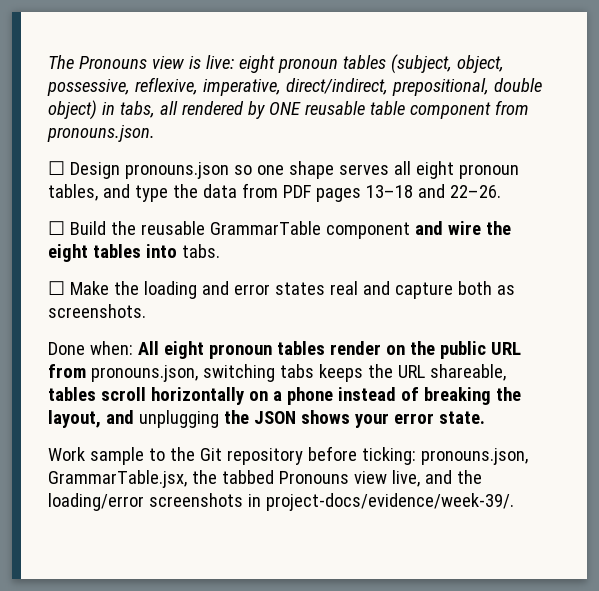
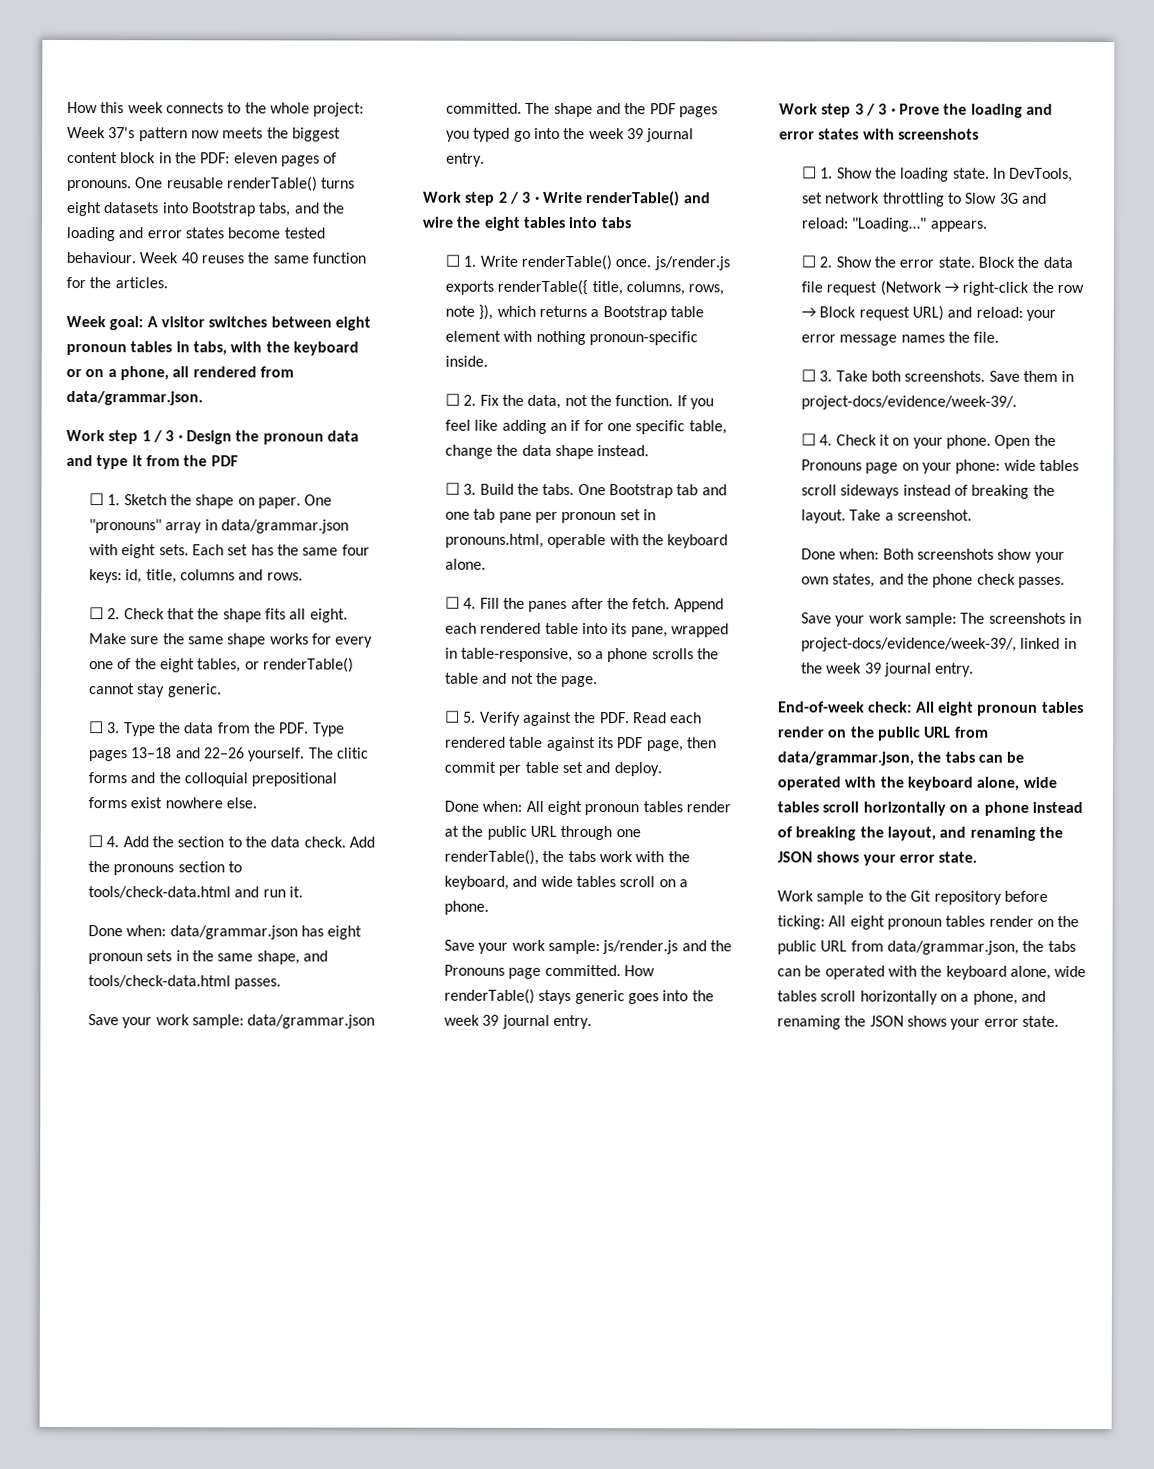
- The Pronouns view is live: eight pronoun tables (subject, object, possessive, reflexive, imperative, direct/indirect, prepositional, double object) in tabs, all rendered by ONE reusable table component from pronouns.json.
- ☐ Design pronouns.json so one shape serves all eight pronoun tables, and type the data from PDF pages 13–18 and 22–26.
- ☐ Build the reusable GrammarTable component and wire the eight tables into tabs.
- ☐ Make the loading and error states real and capture both as screenshots.
- Done when: All eight pronoun tables render on the public URL from pronouns.json, switching tabs keeps the URL shareable, tables scroll horizontally on a phone instead of breaking the layout, and unplugging the JSON shows your error state.
+ How this week connects to the whole project: Week 37's pattern now meets the biggest content block in the PDF: eleven pages of pronouns. One reusable renderTable() turns eight datasets into Bootstrap tabs, and the loading and error states become tested behaviour. Week 40 reuses the same function for the articles.
+ Week goal: A visitor switches between eight pronoun tables in tabs, with the keyboard or on a phone, all rendered from data/grammar.json.
+ Work step 1 / 3 · Design the pronoun data and type it from the PDF
+ ☐ 1. Sketch the shape on paper. One "pronouns" array in data/grammar.json with eight sets. Each set has the same four keys: id, title, columns and rows.
+ ☐ 2. Check that the shape fits all eight. Make sure the same shape works for every one of the eight tables, or renderTable() cannot stay generic.
+ ☐ 3. Type the data from the PDF. Type pages 13–18 and 22–26 yourself. The clitic forms and the colloquial prepositional forms exist nowhere else.
+ ☐ 4. Add the section to the data check. Add the pronouns section to tools/check-data.html and run it.
+ Done when: data/grammar.json has eight pronoun sets in the same shape, and tools/check-data.html passes.
+ Save your work sample: data/grammar.json committed. The shape and the PDF pages you typed go into the week 39 journal entry.
+ Work step 2 / 3 · Write renderTable() and wire the eight tables into tabs
+ ☐ 1. Write renderTable() once. js/render.js exports renderTable({ title, columns, rows, note }), which returns a Bootstrap table element with nothing pronoun-specific inside.
+ ☐ 2. Fix the data, not the function. If you feel like adding an if for one specific table, change the data shape instead.
+ ☐ 3. Build the tabs. One Bootstrap tab and one tab pane per pronoun set in pronouns.html, operable with the keyboard alone.
+ ☐ 4. Fill the panes after the fetch. Append each rendered table into its pane, wrapped in table-responsive, so a phone scrolls the table and not the page.
+ ☐ 5. Verify against the PDF. Read each rendered table against its PDF page, then commit per table set and deploy.
+ Done when: All eight pronoun tables render at the public URL through one renderTable(), the tabs work with the keyboard, and wide tables scroll on a phone.
+ Save your work sample: js/render.js and the Pronouns page committed. How renderTable() stays generic goes into the week 39 journal entry.
+ Work step 3 / 3 · Prove the loading and error states with screenshots
+ ☐ 1. Show the loading state. In DevTools, set network throttling to Slow 3G and reload: "Loading…" appears.
+ ☐ 2. Show the error state. Block the data file request (Network → right-click the row → Block request URL) and reload: your error message names the file.
+ ☐ 3. Take both screenshots. Save them in project-docs/evidence/week-39/.
+ ☐ 4. Check it on your phone. Open the Pronouns page on your phone: wide tables scroll sideways instead of breaking the layout. Take a screenshot.
+ Done when: Both screenshots show your own states, and the phone check passes.
+ Save your work sample: The screenshots in project-docs/evidence/week-39/, linked in the week 39 journal entry.
+ End-of-week check: All eight pronoun tables render on the public URL from data/grammar.json, the tabs can be operated with the keyboard alone, wide tables scroll horizontally on a phone instead of breaking the layout, and renaming the JSON shows your error state.
- Work sample to the Git repository before ticking: pronouns.json, GrammarTable.jsx, the tabbed Pronouns view live, and the loading/error screenshots in project-docs/evidence/week-39/.
+ Work sample to the Git repository before ticking: All eight pronoun tables render on the public URL from data/grammar.json, the tabs can be operated with the keyboard alone, wide tables scroll horizontally on a phone, and renaming the JSON shows your error state.

